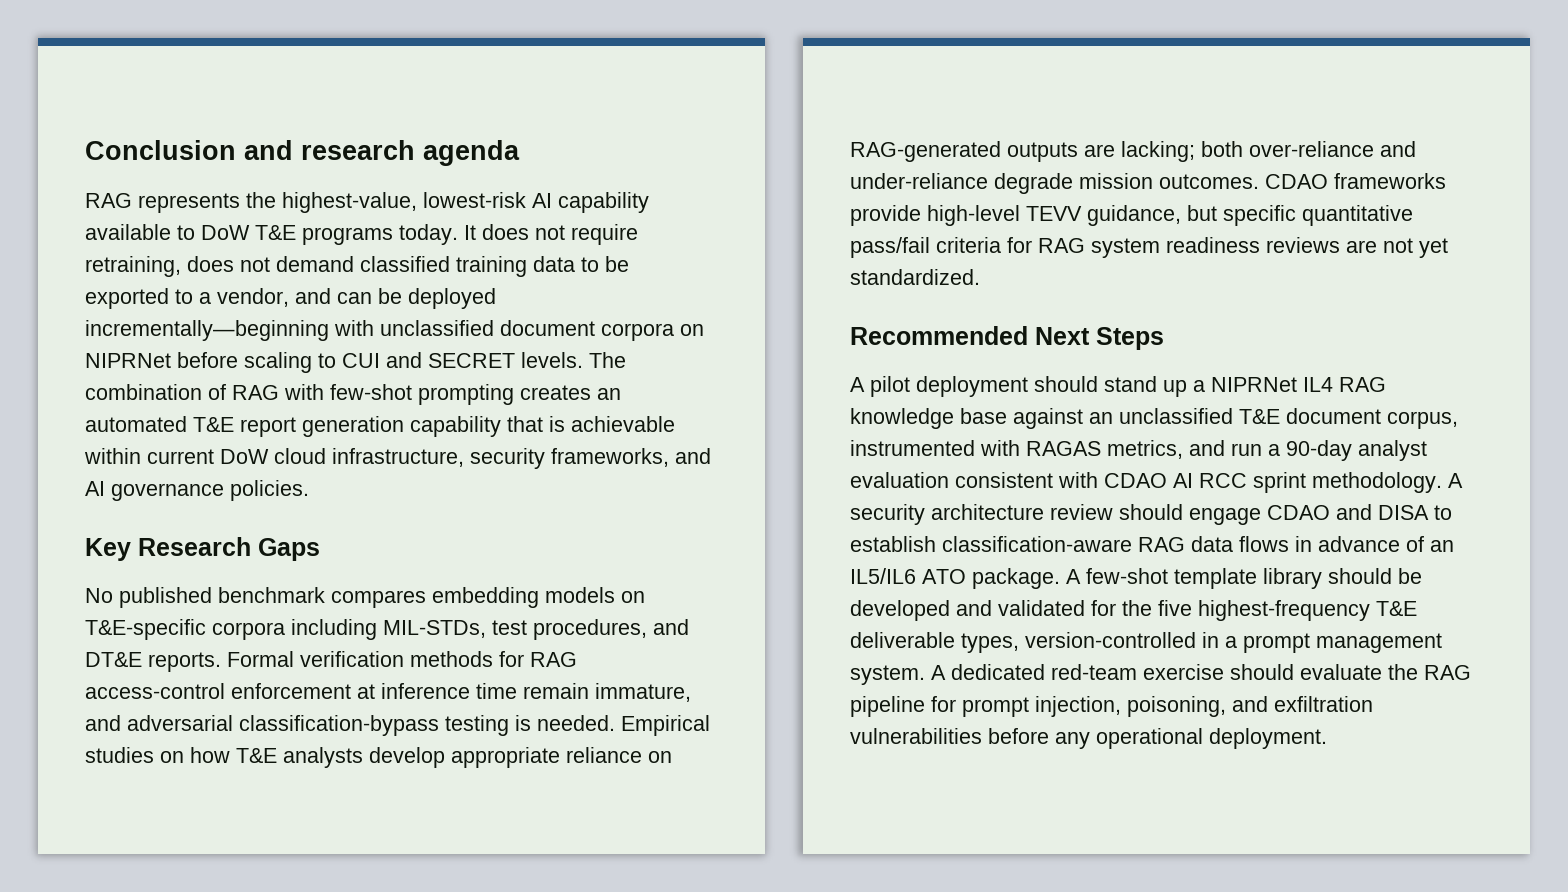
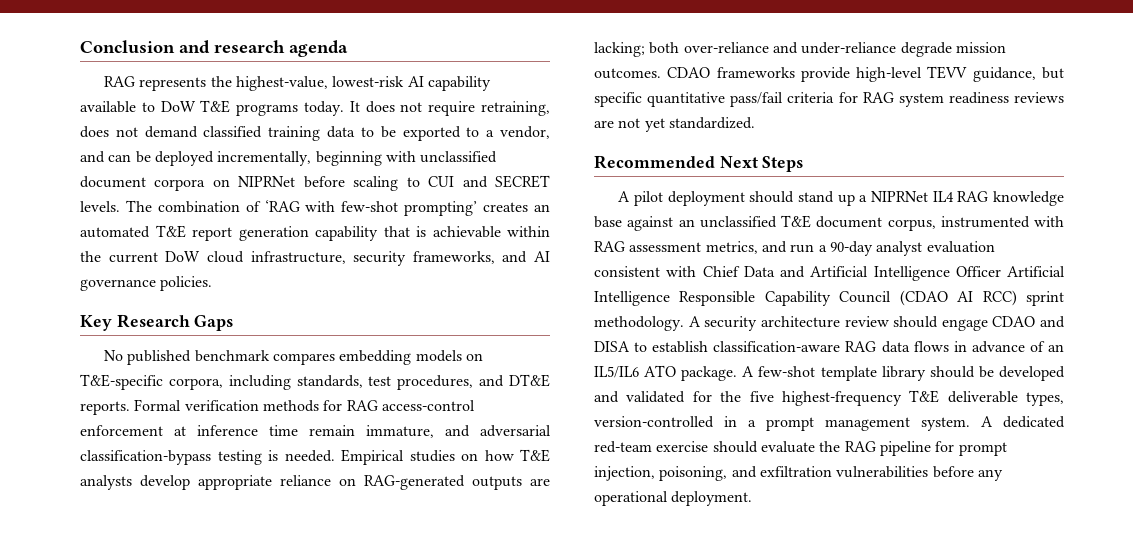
- It does not require retraining, does not demand classified training data to be exported to a vendor, and can be deployed incrementally—beginning with unclassified document corpora on NIPRNet before scaling to CUI and SECRET levels.
+ It does not require retraining, does not demand classified training data to be exported to a vendor, and can be deployed incrementally, beginning with unclassified document corpora on NIPRNet before scaling to CUI and SECRET levels.
- The combination of RAG with few-shot prompting creates an automated T&E report generation capability that is achievable within current DoW cloud infrastructure, security frameworks, and AI governance policies.
+ The combination of ‘RAG with few-shot prompting’ creates an automated T&E report generation capability that is achievable within the current DoW cloud infrastructure, security frameworks, and AI governance policies.
- No published benchmark compares embedding models on T&E-specific corpora including MIL-STDs, test procedures, and DT&E reports.
+ No published benchmark compares embedding models on T&E-specific corpora, including standards, test procedures, and DT&E reports.
- A pilot deployment should stand up a NIPRNet IL4 RAG knowledge base against an unclassified T&E document corpus, instrumented with RAGAS metrics, and run a 90-day analyst evaluation consistent with CDAO AI RCC sprint methodology.
+ A pilot deployment should stand up a NIPRNet IL4 RAG knowledge base against an unclassified T&E document corpus, instrumented with RAG assessment metrics, and run a 90-day analyst evaluation consistent with Chief Data and Artificial Intelligence Officer Artificial Intelligence Responsible Capability Council (CDAO AI RCC) sprint methodology.

